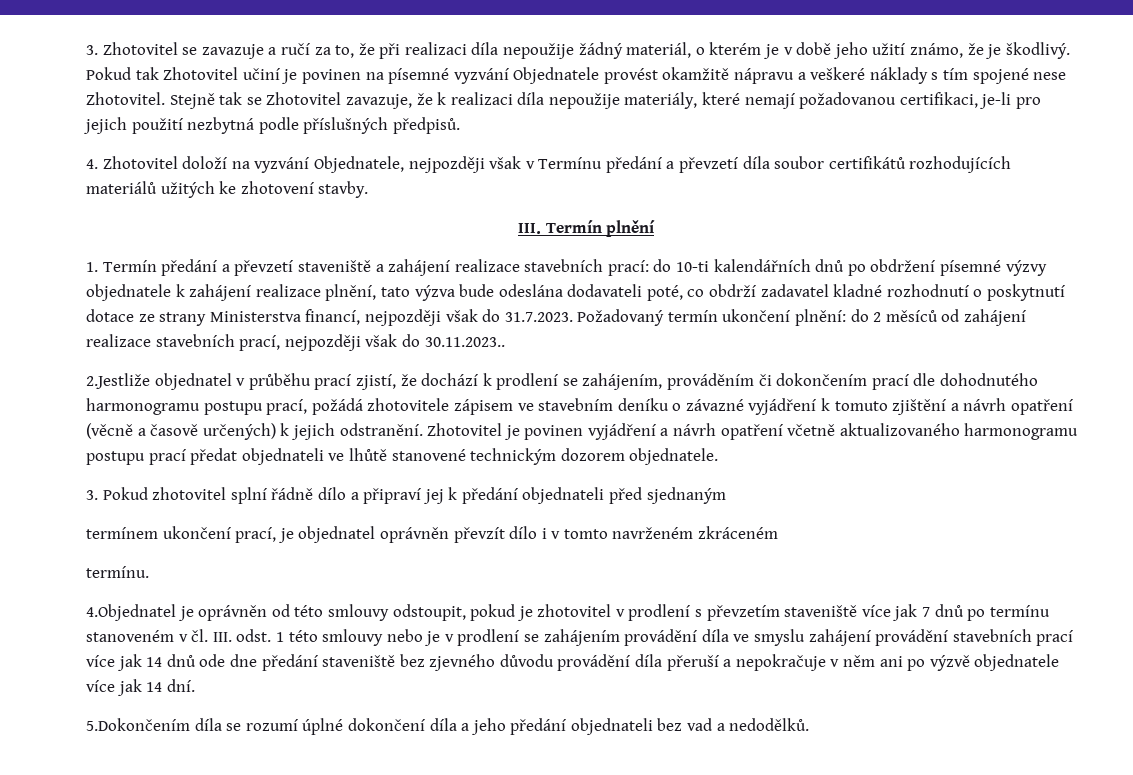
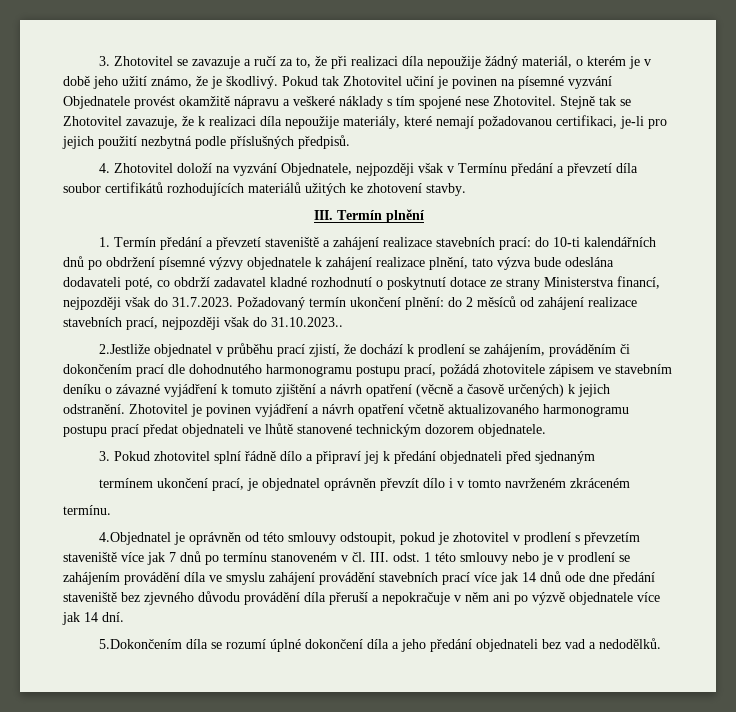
- do 2 měsíců od zahájení realizace stavebních prací, nejpozději však do 30.11.2023..
+ do 2 měsíců od zahájení realizace stavebních prací, nejpozději však do 31.10.2023..

